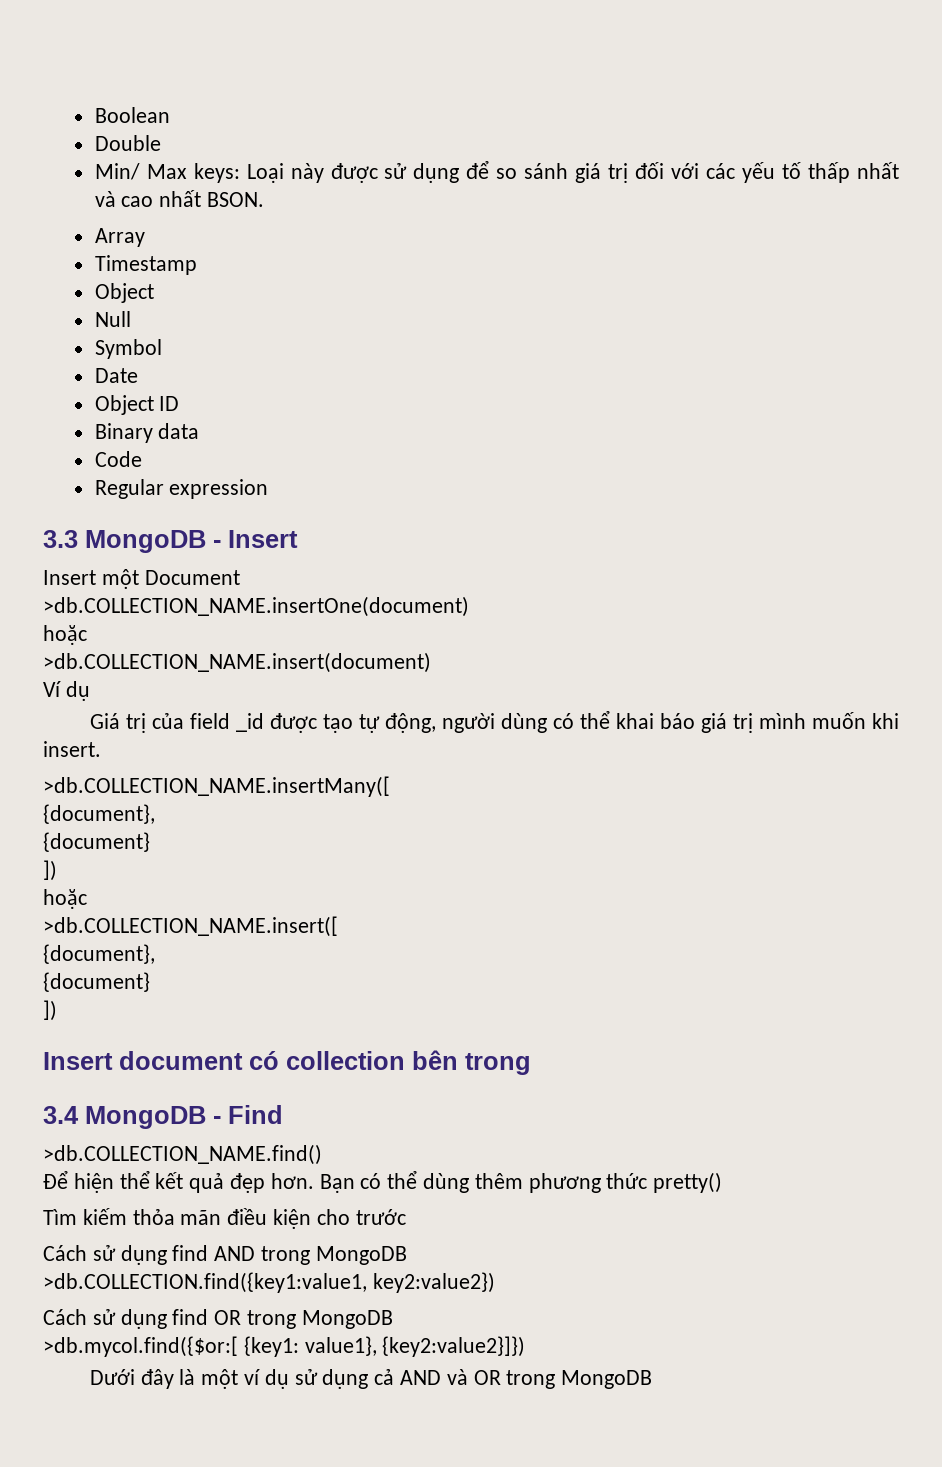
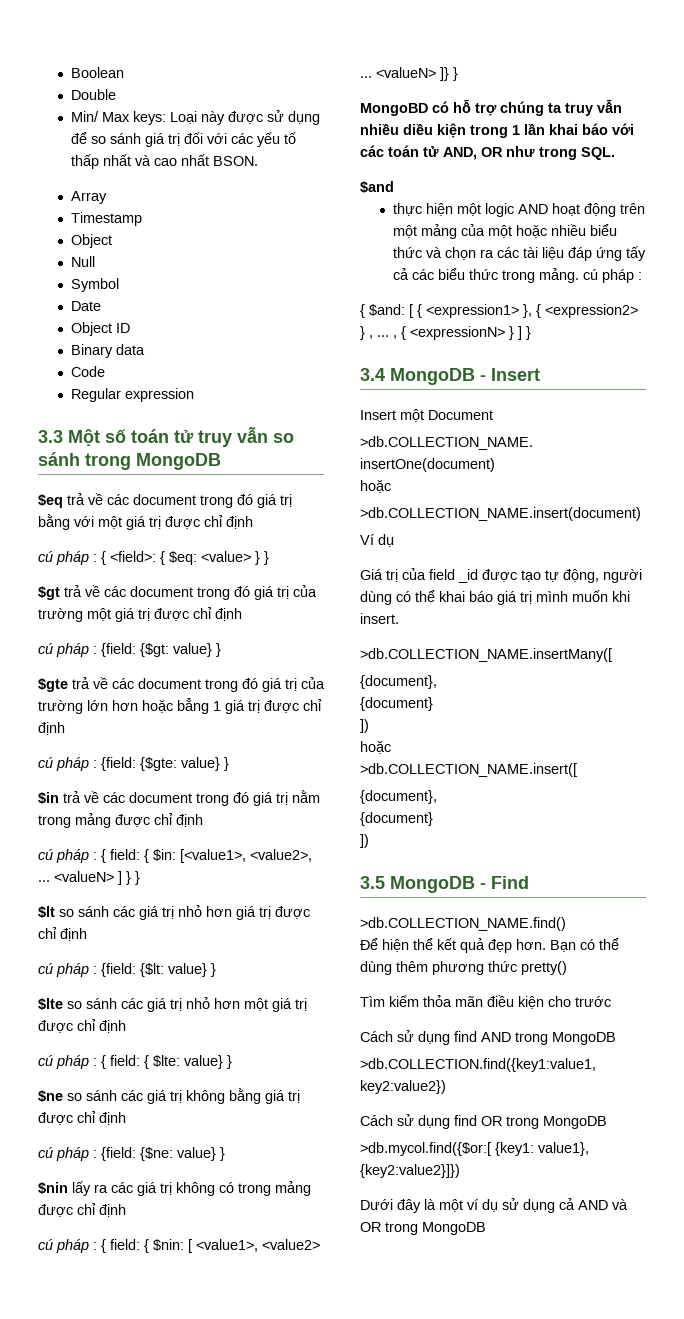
- 3.3 MongoDB - Insert
+ 3.3 Một số toán tử truy vẫn so sánh trong MongoDB
+ $eq trả về các document trong đó giá trị bằng với một giá trị được chỉ định
+ cú pháp : { <field>: { $eq: <value> } }
+ $gt trả về các document trong đó giá trị của trường một giá trị được chỉ định
+ cú pháp : {field: {$gt: value} }
+ $gte trả về các document trong đó giá trị của trường lớn hơn hoặc bẳng 1 giá trị được chỉ định
+ cú pháp : {field: {$gte: value} }
+ $in trả về các document trong đó giá trị nằm trong mảng được chỉ định
+ cú pháp : { field: { $in: [<value1>, <value2>, ... <valueN> ] } }
+ $lt so sánh các giá trị nhỏ hơn giá trị được chỉ định
+ cú pháp : {field: {$lt: value} }
+ $lte so sánh các giá trị nhỏ hơn một giá trị được chỉ định
+ cú pháp : { field: { $lte: value} }
+ $ne so sánh các giá trị không bằng giá trị được chỉ định
+ cú pháp : {field: {$ne: value} }
+ $nin lấy ra các giá trị không có trong mảng được chỉ định
+ cú pháp : { field: { $nin: [ <value1>, <value2> ... <valueN> ]} }
+ MongoBD có hỗ trợ chúng ta truy vẫn nhiều diều kiện trong 1 lần khai báo với các toán tử AND, OR như trong SQL.
+ $and
+ thực hiện một logic AND hoạt động trên một mảng của một hoặc nhiều biểu thức và chọn ra các tài liệu đáp ứng tấy cả các biểu thức trong mảng. cú pháp :
+ { $and: [ { <expression1> }, { <expression2> } , ... , { <expressionN> } ] }
+ 3.4 MongoDB - Insert
- Insert document có collection bên trong
- 3.4 MongoDB - Find
+ 3.5 MongoDB - Find

